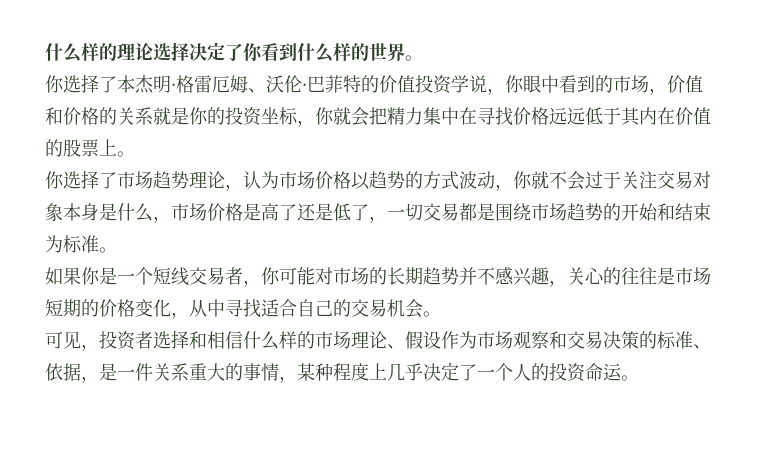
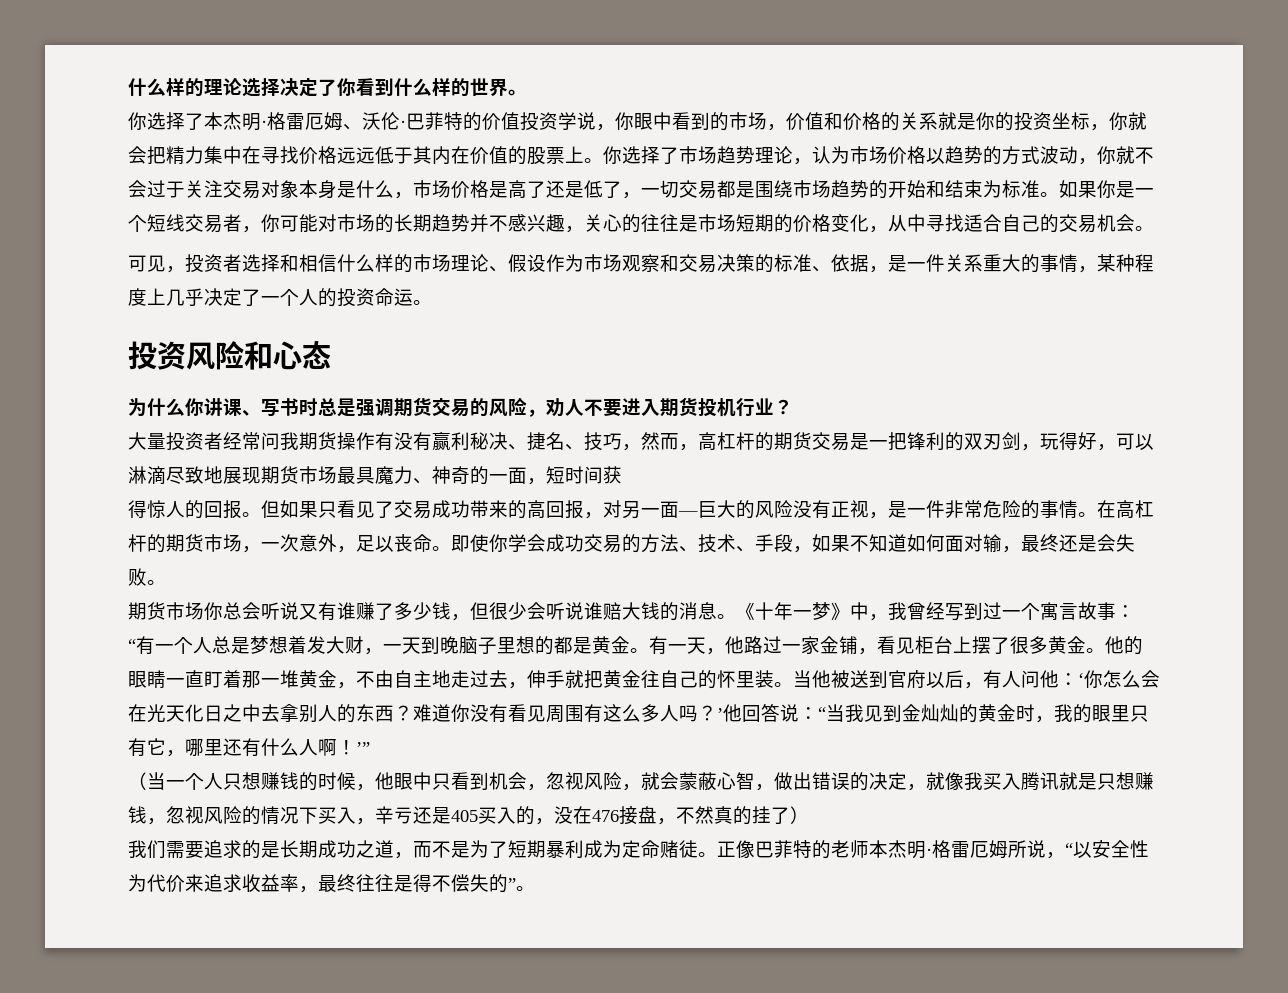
- 你选择了本杰明·格雷厄姆、沃伦·巴菲特的价值投资学说，你眼中看到的市场，价值和价格的关系就是你的投资坐标，你就会把精力集中在寻找价格远远低于其内在价值的股票上。
- 你选择了市场趋势理论，认为市场价格以趋势的方式波动，你就不会过于关注交易对象本身是什么，市场价格是高了还是低了，一切交易都是围绕市场趋势的开始和结束为标准。
- 如果你是一个短线交易者，你可能对市场的长期趋势并不感兴趣，关心的往往是市场短期的价格变化，从中寻找适合自己的交易机会。
+ 你选择了本杰明·格雷厄姆、沃伦·巴菲特的价值投资学说，你眼中看到的市场，价值和价格的关系就是你的投资坐标，你就会把精力集中在寻找价格远远低于其内在价值的股票上。你选择了市场趋势理论，认为市场价格以趋势的方式波动，你就不会过于关注交易对象本身是什么，市场价格是高了还是低了，一切交易都是围绕市场趋势的开始和结束为标准。如果你是一个短线交易者，你可能对市场的长期趋势并不感兴趣，关心的往往是市场短期的价格变化，从中寻找适合自己的交易机会。
+ 投资风险和心态
+ 为什么你讲课、写书时总是强调期货交易的风险，劝人不要进入期货投机行业？
+ 大量投资者经常问我期货操作有没有赢利秘决、捷名、技巧，然而，高杠杆的期货交易是一把锋利的双刃剑，玩得好，可以淋滴尽致地展现期货市场最具魔力、神奇的一面，短时间获
+ 得惊人的回报。但如果只看见了交易成功带来的高回报，对另一面—巨大的风险没有正视，是一件非常危险的事情。在高杠杆的期货市场，一次意外，足以丧命。即使你学会成功交易的方法、技术、手段，如果不知道如何面对输，最终还是会失败。
+ 期货市场你总会听说又有谁赚了多少钱，但很少会听说谁赔大钱的消息。《十年一梦》中，我曾经写到过一个寓言故事：
+ “有一个人总是梦想着发大财，一天到晚脑子里想的都是黄金。有一天，他路过一家金铺，看见柜台上摆了很多黄金。他的眼睛一直盯着那一堆黄金，不由自主地走过去，伸手就把黄金往自己的怀里装。当他被送到官府以后，有人问他：‘你怎么会在光天化日之中去拿别人的东西？难道你没有看见周围有这么多人吗？’他回答说：“当我见到金灿灿的黄金时，我的眼里只有它，哪里还有什么人啊！’”
+ （当一个人只想赚钱的时候，他眼中只看到机会，忽视风险，就会蒙蔽心智，做出错误的决定，就像我买入腾讯就是只想赚钱，忽视风险的情况下买入，辛亏还是405买入的，没在476接盘，不然真的挂了）
+ 我们需要追求的是长期成功之道，而不是为了短期暴利成为定命赌徒。正像巴菲特的老师本杰明·格雷厄姆所说，“以安全性为代价来追求收益率，最终往往是得不偿失的”。

